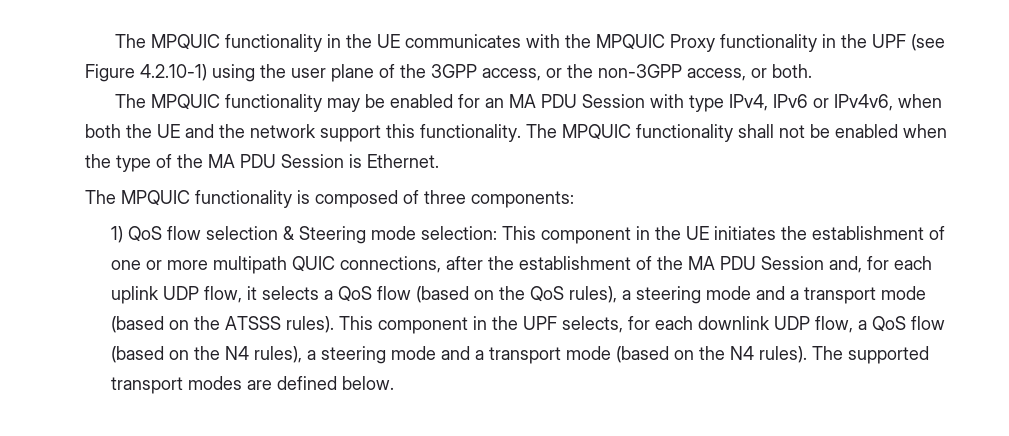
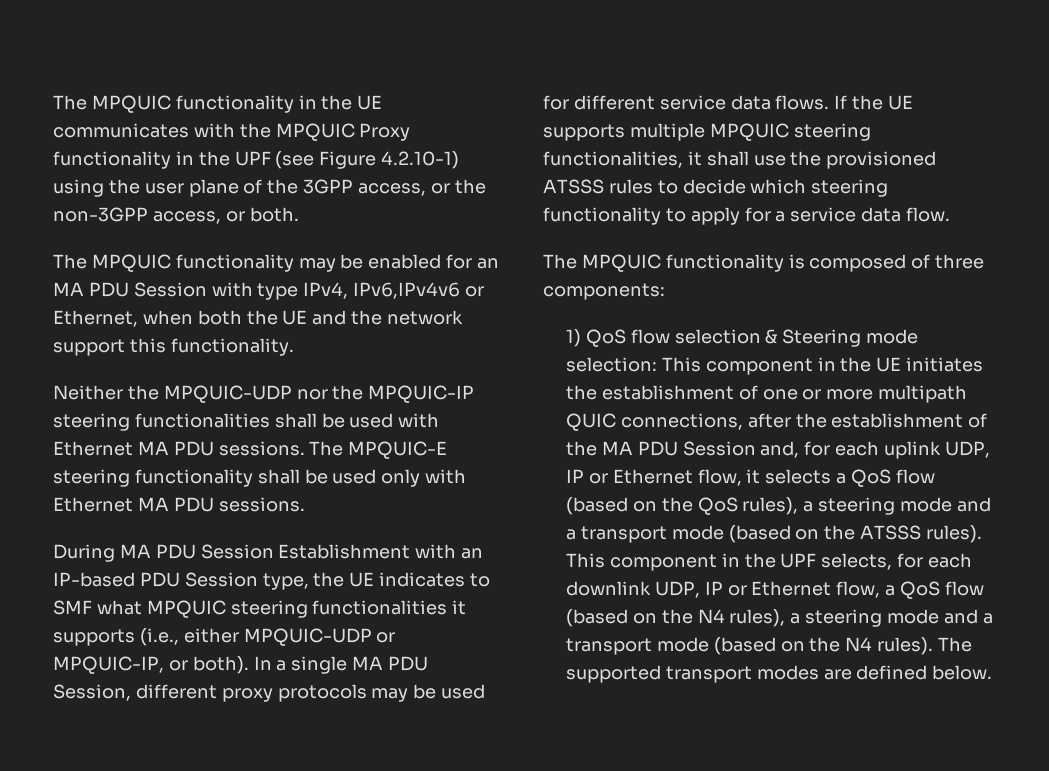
- The MPQUIC functionality may be enabled for an MA PDU Session with type IPv4, IPv6 or IPv4v6, when both the UE and the network support this functionality. The MPQUIC functionality shall not be enabled when the type of the MA PDU Session is Ethernet.
+ The MPQUIC functionality may be enabled for an MA PDU Session with type IPv4, IPv6,IPv4v6 or Ethernet, when both the UE and the network support this functionality.
+ Neither the MPQUIC-UDP nor the MPQUIC-IP steering functionalities shall be used with Ethernet MA PDU sessions. The MPQUIC-E steering functionality shall be used only with Ethernet MA PDU sessions.
+ During MA PDU Session Establishment with an IP-based PDU Session type, the UE indicates to SMF what MPQUIC steering functionalities it supports (i.e., either MPQUIC-UDP or MPQUIC-IP, or both). In a single MA PDU Session, different proxy protocols may be used for different service data flows. If the UE supports multiple MPQUIC steering functionalities, it shall use the provisioned ATSSS rules to decide which steering functionality to apply for a service data flow.
- 1) QoS flow selection & Steering mode selection: This component in the UE initiates the establishment of one or more multipath QUIC connections, after the establishment of the MA PDU Session and, for each uplink UDP flow, it selects a QoS flow (based on the QoS rules), a steering mode and a transport mode (based on the ATSSS rules).
+ 1) QoS flow selection & Steering mode selection: This component in the UE initiates the establishment of one or more multipath QUIC connections, after the establishment of the MA PDU Session and, for each uplink UDP, IP or Ethernet flow, it selects a QoS flow (based on the QoS rules), a steering mode and a transport mode (based on the ATSSS rules).
- This component in the UPF selects, for each downlink UDP flow, a QoS flow (based on the N4 rules), a steering mode and a transport mode (based on the N4 rules).
+ This component in the UPF selects, for each downlink UDP, IP or Ethernet flow, a QoS flow (based on the N4 rules), a steering mode and a transport mode (based on the N4 rules).

